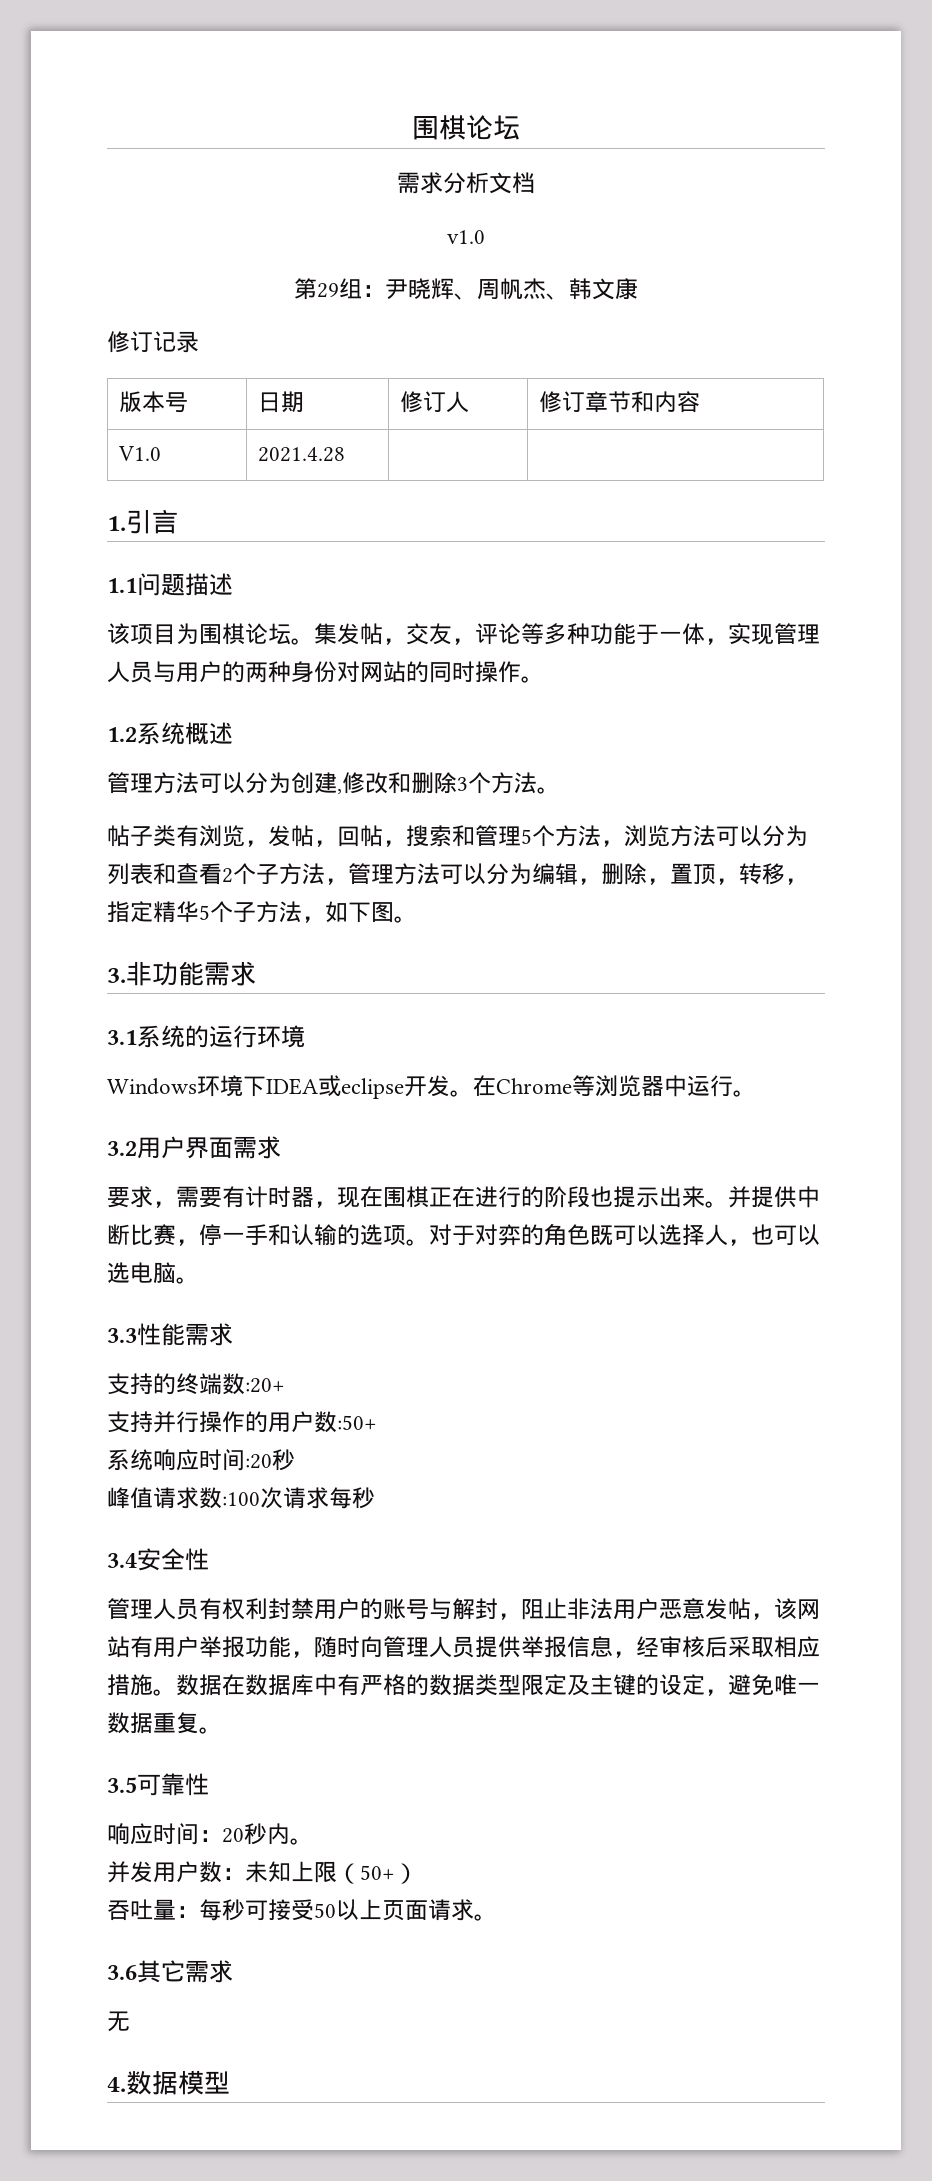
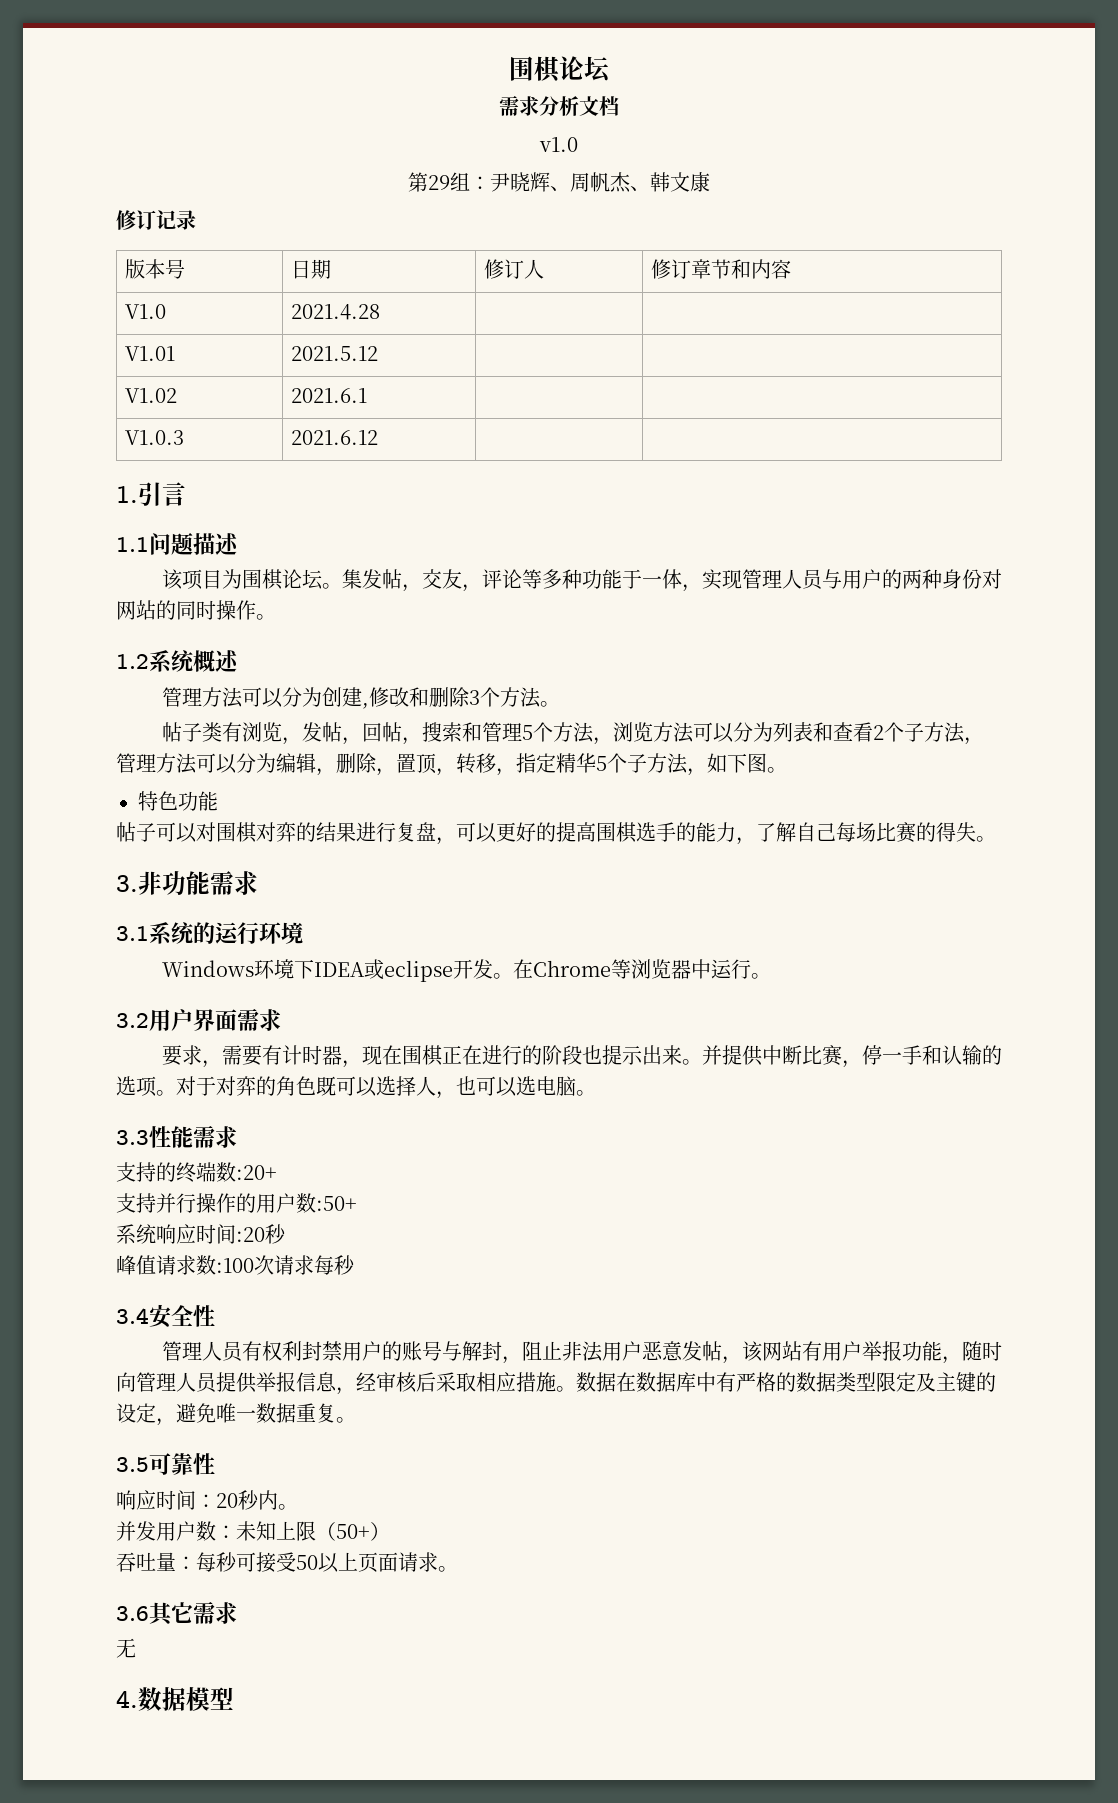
+ V1.01 | 2021.5.12 | |
+ V1.02 | 2021.6.1 | |
+ V1.0.3 | 2021.6.12 | |
+ 特色功能
+ 帖子可以对围棋对弈的结果进行复盘，可以更好的提高围棋选手的能力，了解自己每场比赛的得失。

